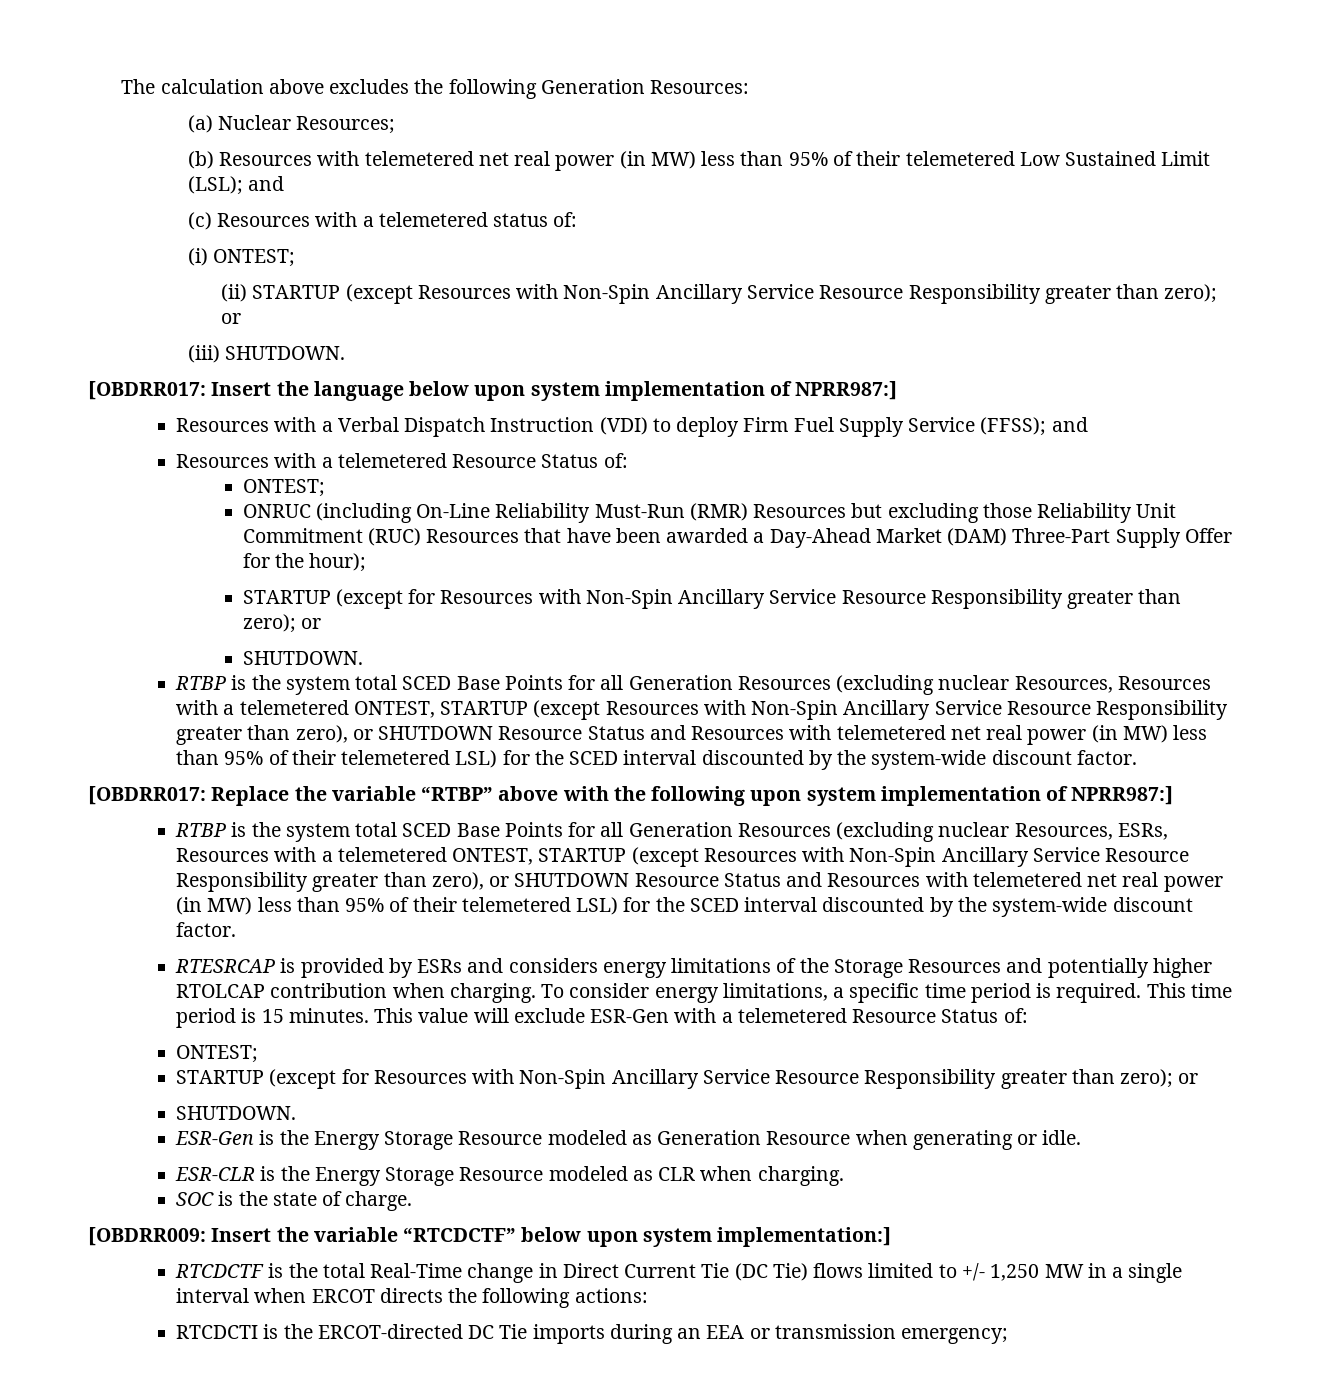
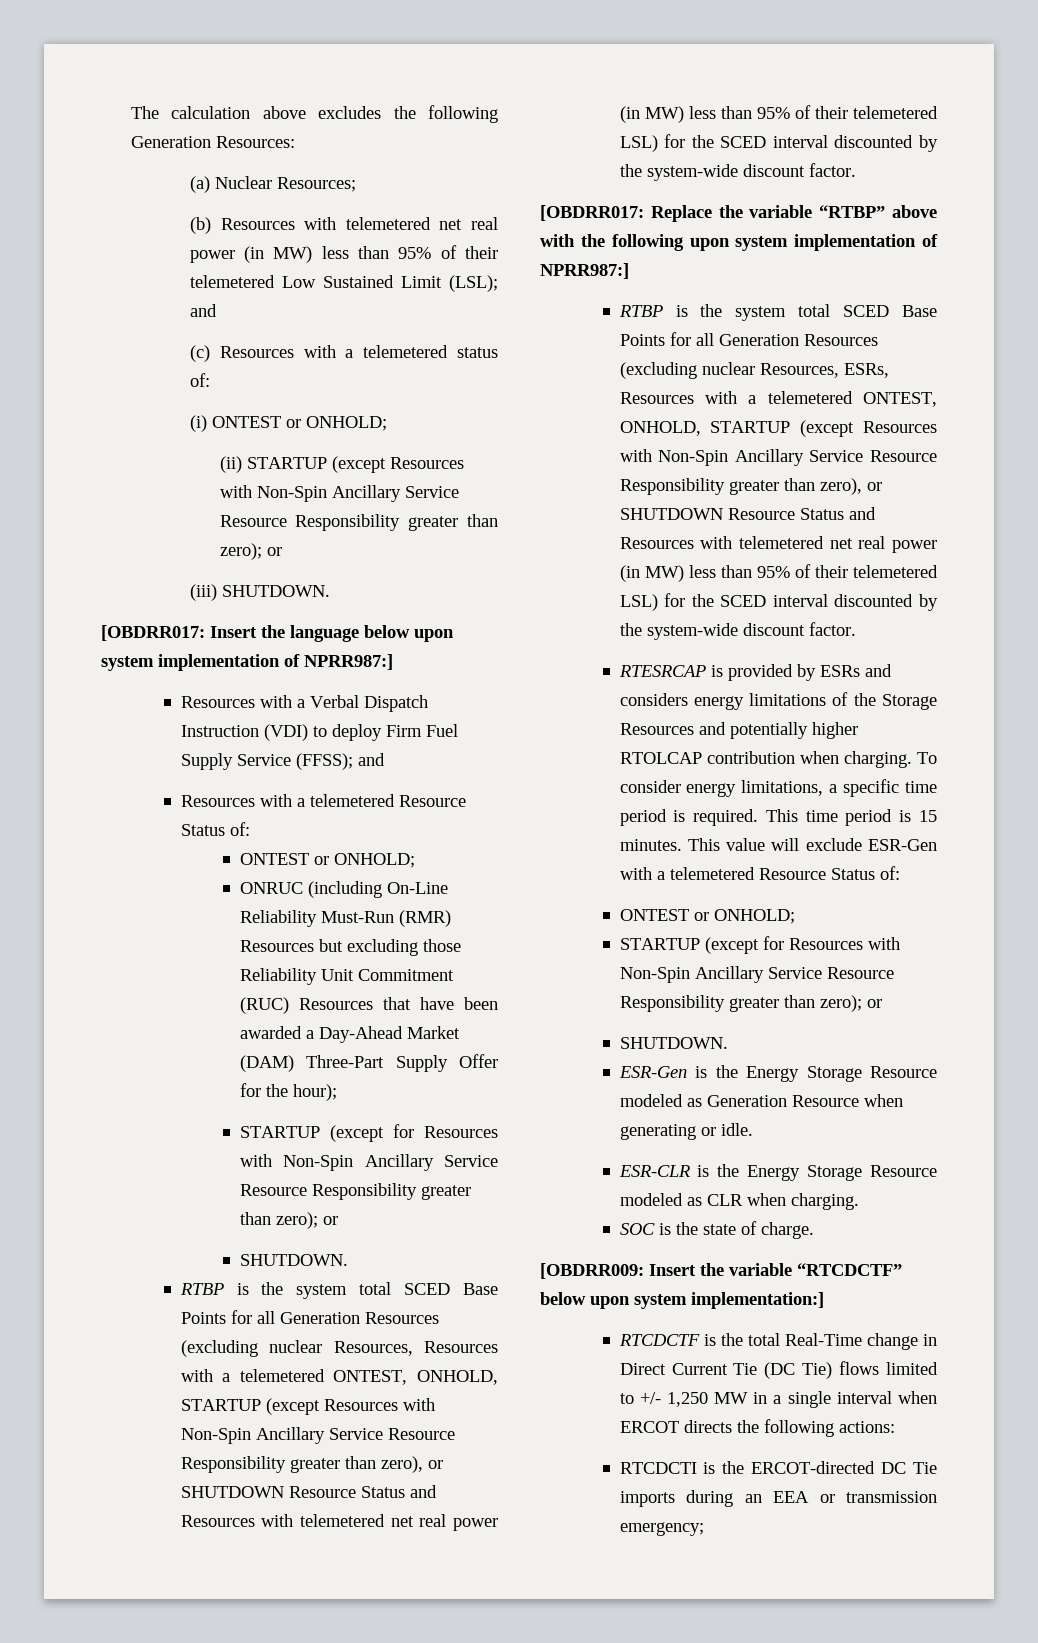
- (i) ONTEST;
+ (i) ONTEST or ONHOLD;
  Resources with a telemetered Resource Status of:
- ONTEST;
+ ONTEST or ONHOLD;
- RTBP is the system total SCED Base Points for all Generation Resources (excluding nuclear Resources, Resources with a telemetered ONTEST, STARTUP (except Resources with Non-Spin Ancillary Service Resource Responsibility greater than zero), or SHUTDOWN Resource Status and Resources with telemetered net real power (in MW) less than 95% of their telemetered LSL) for the SCED interval discounted by the system-wide discount factor.
+ RTBP is the system total SCED Base Points for all Generation Resources (excluding nuclear Resources, Resources with a telemetered ONTEST, ONHOLD, STARTUP (except Resources with Non-Spin Ancillary Service Resource Responsibility greater than zero), or SHUTDOWN Resource Status and Resources with telemetered net real power (in MW) less than 95% of their telemetered LSL) for the SCED interval discounted by the system-wide discount factor.
- RTBP is the system total SCED Base Points for all Generation Resources (excluding nuclear Resources, ESRs, Resources with a telemetered ONTEST, STARTUP (except Resources with Non-Spin Ancillary Service Resource Responsibility greater than zero), or SHUTDOWN Resource Status and Resources with telemetered net real power (in MW) less than 95% of their telemetered LSL) for the SCED interval discounted by the system-wide discount factor.
+ RTBP is the system total SCED Base Points for all Generation Resources (excluding nuclear Resources, ESRs, Resources with a telemetered ONTEST, ONHOLD, STARTUP (except Resources with Non-Spin Ancillary Service Resource Responsibility greater than zero), or SHUTDOWN Resource Status and Resources with telemetered net real power (in MW) less than 95% of their telemetered LSL) for the SCED interval discounted by the system-wide discount factor.
  This value will exclude ESR-Gen with a telemetered Resource Status of:
- ONTEST;
+ ONTEST or ONHOLD;

